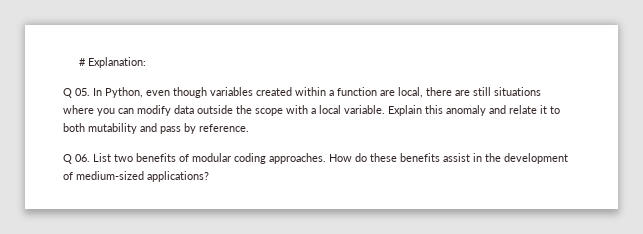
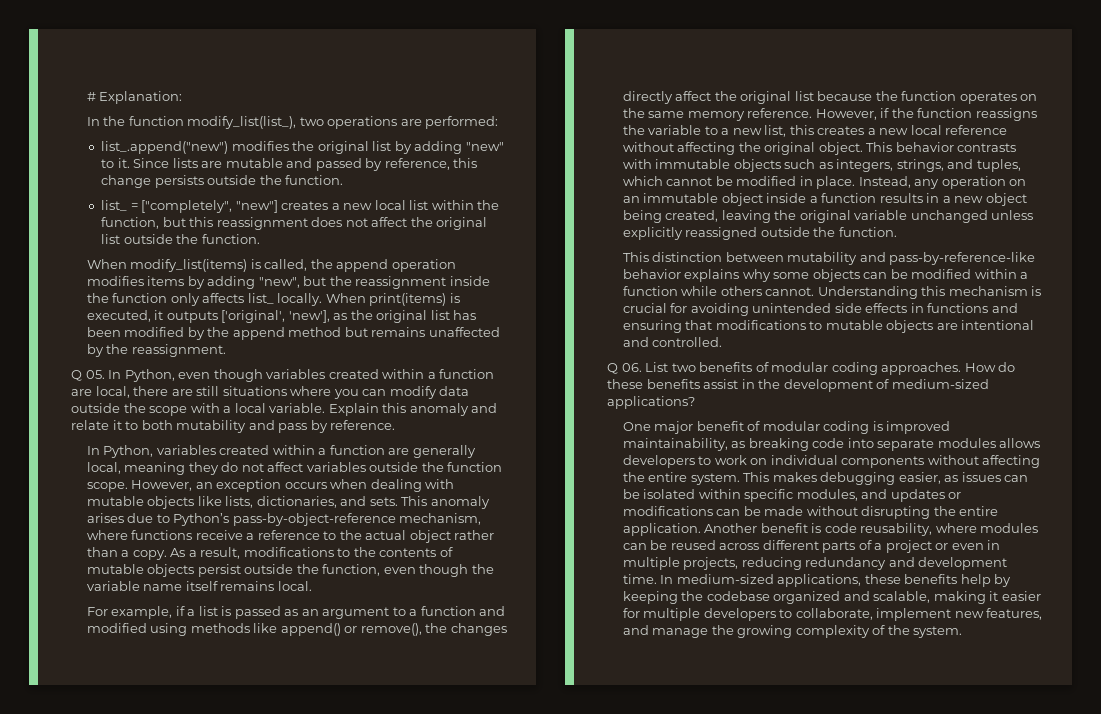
+ In the function modify_list(list_), two operations are performed:
+ list_.append("new") modifies the original list by adding "new" to it. Since lists are mutable and passed by reference, this change persists outside the function.
+ list_ = ["completely", "new"] creates a new local list within the function, but this reassignment does not affect the original list outside the function.
+ When modify_list(items) is called, the append operation modifies items by adding "new", but the reassignment inside the function only affects list_ locally. When print(items) is executed, it outputs ['original', 'new'], as the original list has been modified by the append method but remains unaffected by the reassignment.
+ In Python, variables created within a function are generally local, meaning they do not affect variables outside the function scope. However, an exception occurs when dealing with mutable objects like lists, dictionaries, and sets. This anomaly arises due to Python’s pass-by-object-reference mechanism, where functions receive a reference to the actual object rather than a copy. As a result, modifications to the contents of mutable objects persist outside the function, even though the variable name itself remains local.
+ For example, if a list is passed as an argument to a function and modified using methods like append() or remove(), the changes directly affect the original list because the function operates on the same memory reference. However, if the function reassigns the variable to a new list, this creates a new local reference without affecting the original object. This behavior contrasts with immutable objects such as integers, strings, and tuples, which cannot be modified in place. Instead, any operation on an immutable object inside a function results in a new object being created, leaving the original variable unchanged unless explicitly reassigned outside the function.
+ This distinction between mutability and pass-by-reference-like behavior explains why some objects can be modified within a function while others cannot. Understanding this mechanism is crucial for avoiding unintended side effects in functions and ensuring that modifications to mutable objects are intentional and controlled.
+ One major benefit of modular coding is improved maintainability, as breaking code into separate modules allows developers to work on individual components without affecting the entire system. This makes debugging easier, as issues can be isolated within specific modules, and updates or modifications can be made without disrupting the entire application. Another benefit is code reusability, where modules can be reused across different parts of a project or even in multiple projects, reducing redundancy and development time. In medium-sized applications, these benefits help by keeping the codebase organized and scalable, making it easier for multiple developers to collaborate, implement new features, and manage the growing complexity of the system.

